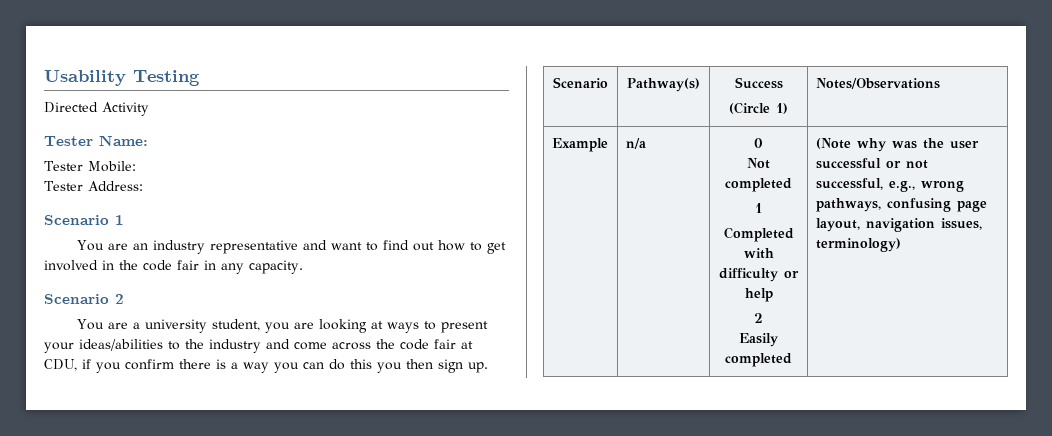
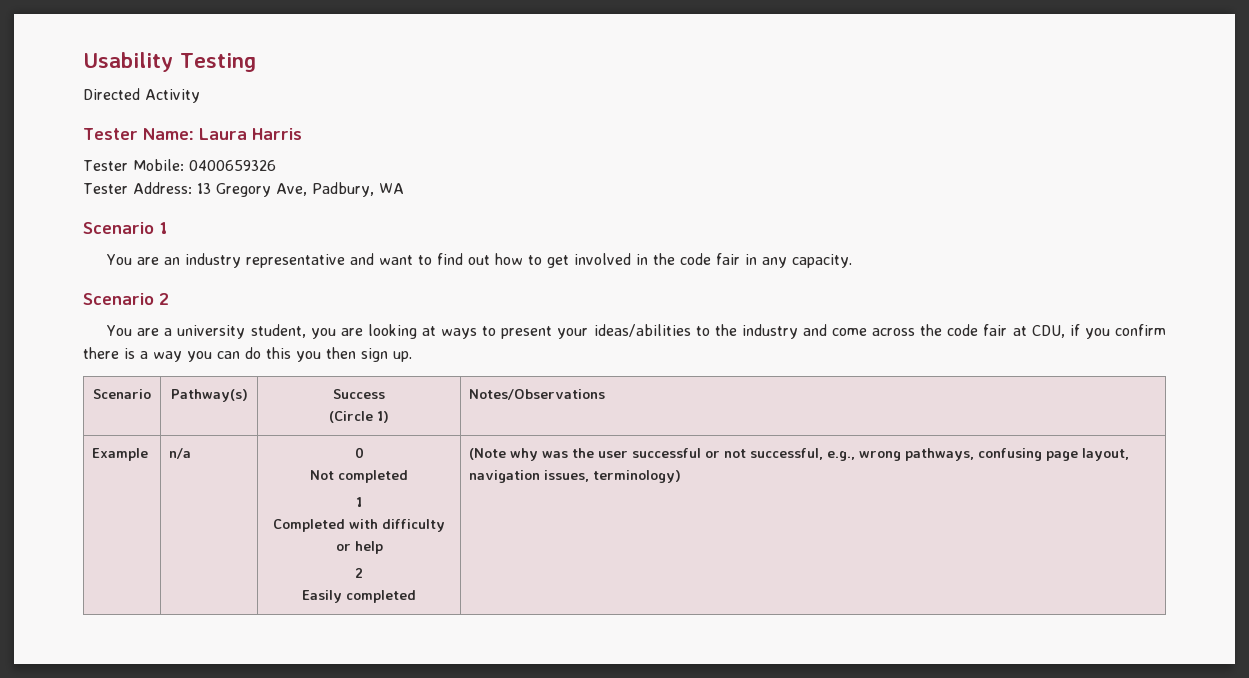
- Tester Name:
+ Tester Name: Laura Harris
- Tester Mobile:
+ Tester Mobile: 0400659326
- Tester Address:
+ Tester Address: 13 Gregory Ave, Padbury, WA

